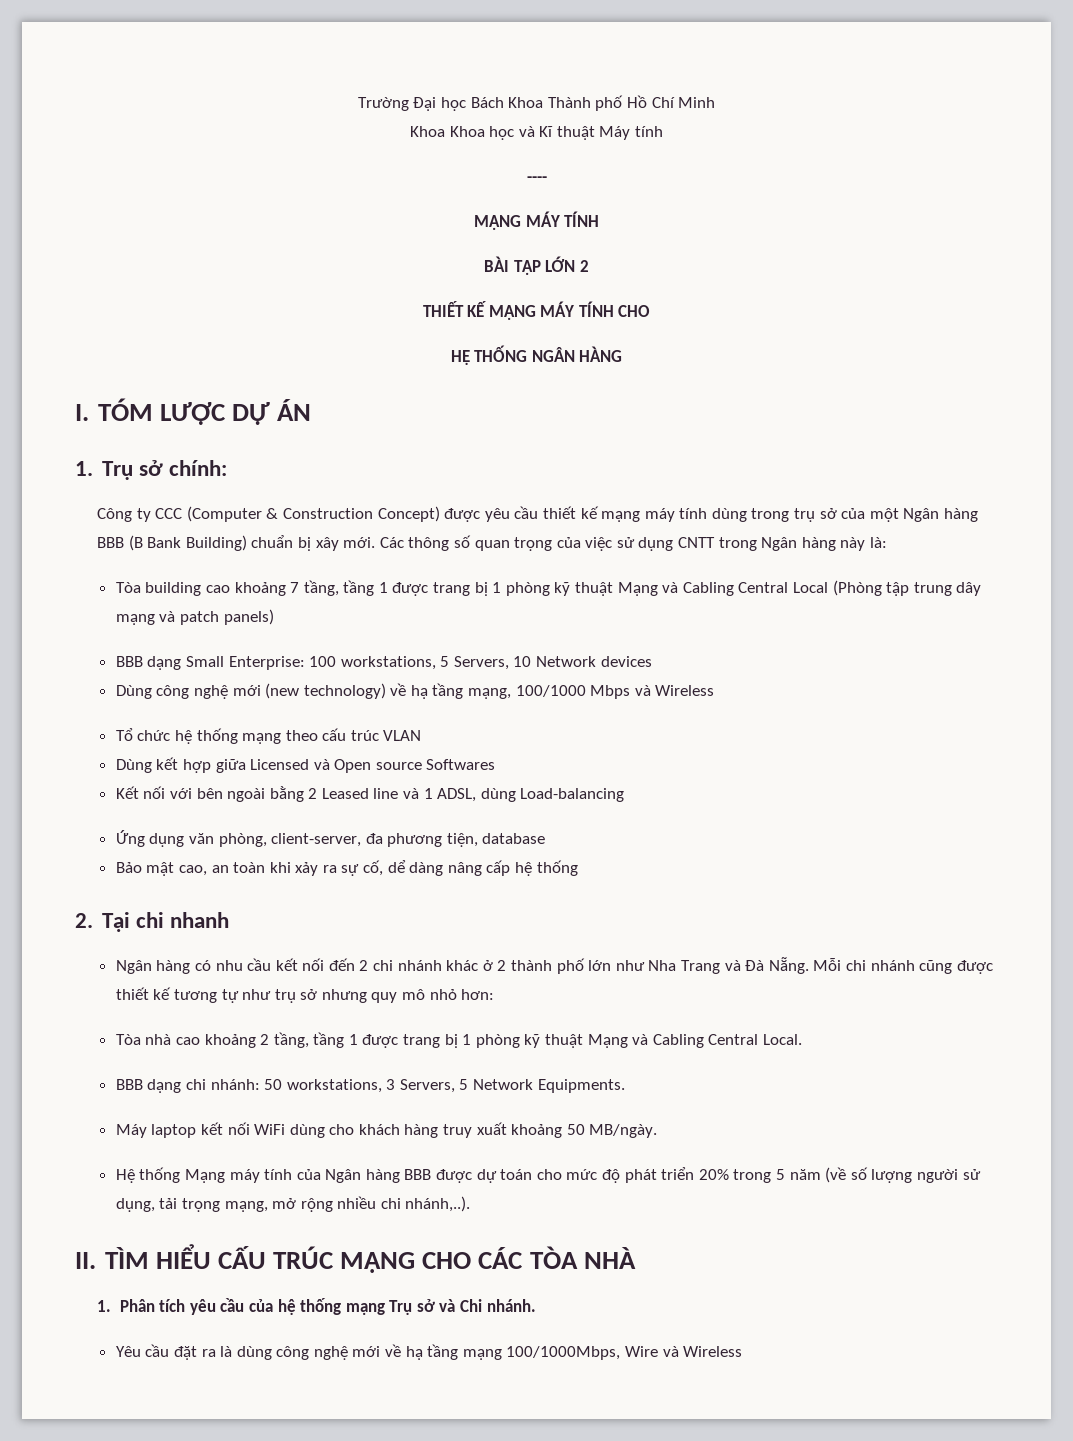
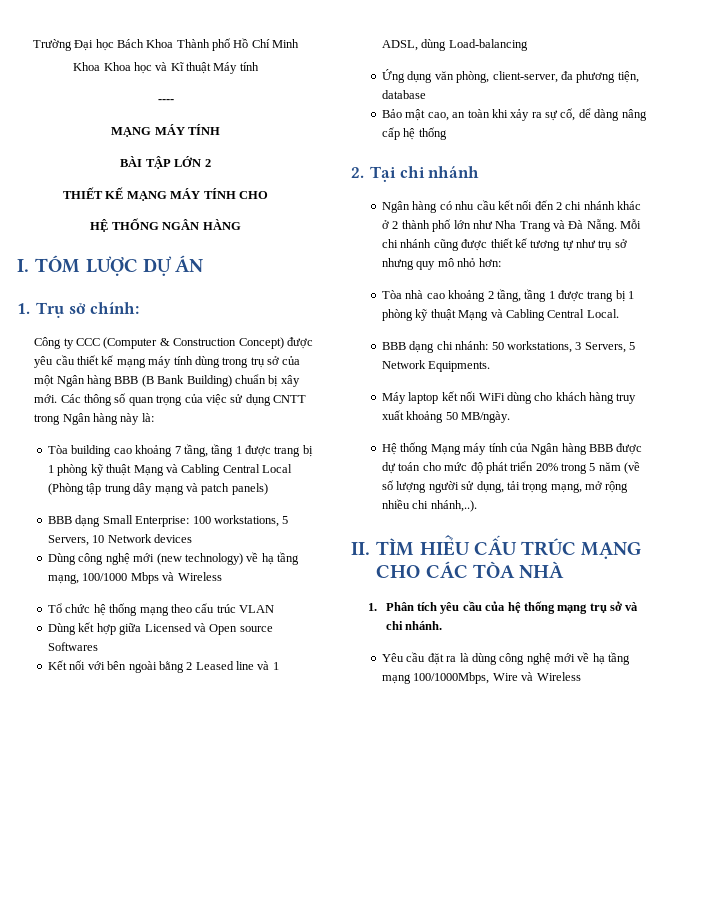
- 2. Tại chi nhanh
+ 2. Tại chi nhánh
- 1. Phân tích yêu cầu của hệ thống mạng Trụ sở và Chi nhánh.
+ 1. Phân tích yêu cầu của hệ thống mạng trụ sở và chi nhánh.

